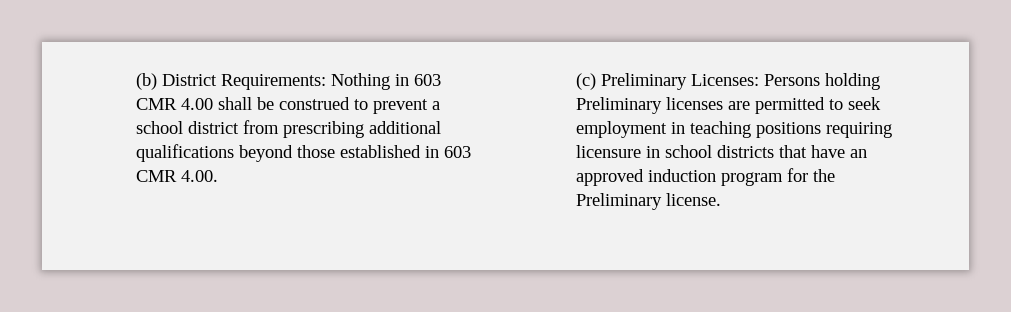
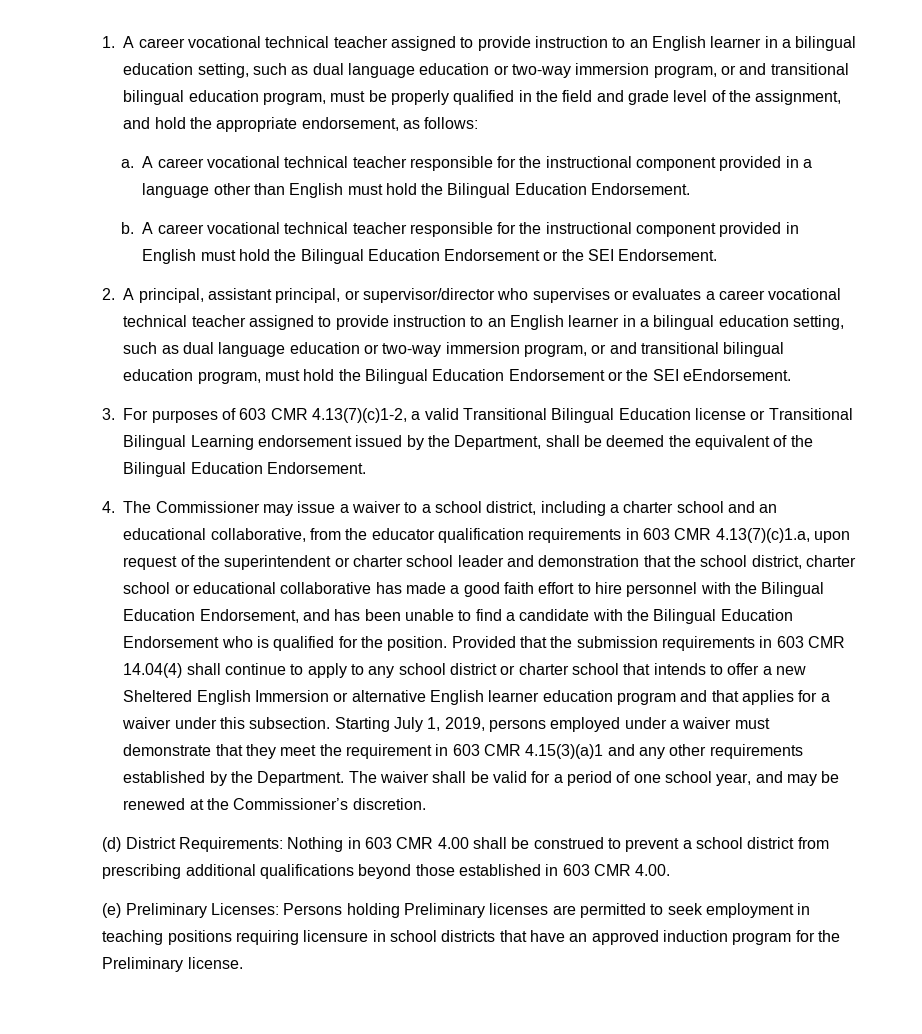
- (b) District Requirements: Nothing in 603 CMR 4.00 shall be construed to prevent a school district from prescribing additional qualifications beyond those established in 603 CMR 4.00.
+ 1. A career vocational technical teacher assigned to provide instruction to an English learner in a bilingual education setting, such as dual language education or two-way immersion program, or and transitional bilingual education program, must be properly qualified in the field and grade level of the assignment, and hold the appropriate endorsement, as follows:
+ a. A career vocational technical teacher responsible for the instructional component provided in a language other than English must hold the Bilingual Education Endorsement.
+ b. A career vocational technical teacher responsible for the instructional component provided in English must hold the Bilingual Education Endorsement or the SEI Endorsement.
+ 2. A principal, assistant principal, or supervisor/director who supervises or evaluates a career vocational technical teacher assigned to provide instruction to an English learner in a bilingual education setting, such as dual language education or two-way immersion program, or and transitional bilingual education program, must hold the Bilingual Education Endorsement or the SEI eEndorsement.
+ 3. For purposes of 603 CMR 4.13(7)(c)1-2, a valid Transitional Bilingual Education license or Transitional Bilingual Learning endorsement issued by the Department, shall be deemed the equivalent of the Bilingual Education Endorsement.
+ 4. The Commissioner may issue a waiver to a school district, including a charter school and an educational collaborative, from the educator qualification requirements in 603 CMR 4.13(7)(c)1.a, upon request of the superintendent or charter school leader and demonstration that the school district, charter school or educational collaborative has made a good faith effort to hire personnel with the Bilingual Education Endorsement, and has been unable to find a candidate with the Bilingual Education Endorsement who is qualified for the position. Provided that the submission requirements in 603 CMR 14.04(4) shall continue to apply to any school district or charter school that intends to offer a new Sheltered English Immersion or alternative English learner education program and that applies for a waiver under this subsection. Starting July 1, 2019, persons employed under a waiver must demonstrate that they meet the requirement in 603 CMR 4.15(3)(a)1 and any other requirements established by the Department. The waiver shall be valid for a period of one school year, and may be renewed at the Commissioner’s discretion.
+ (d) District Requirements: Nothing in 603 CMR 4.00 shall be construed to prevent a school district from prescribing additional qualifications beyond those established in 603 CMR 4.00.
- (c) Preliminary Licenses: Persons holding Preliminary licenses are permitted to seek employment in teaching positions requiring licensure in school districts that have an approved induction program for the Preliminary license.
+ (e) Preliminary Licenses: Persons holding Preliminary licenses are permitted to seek employment in teaching positions requiring licensure in school districts that have an approved induction program for the Preliminary license.

